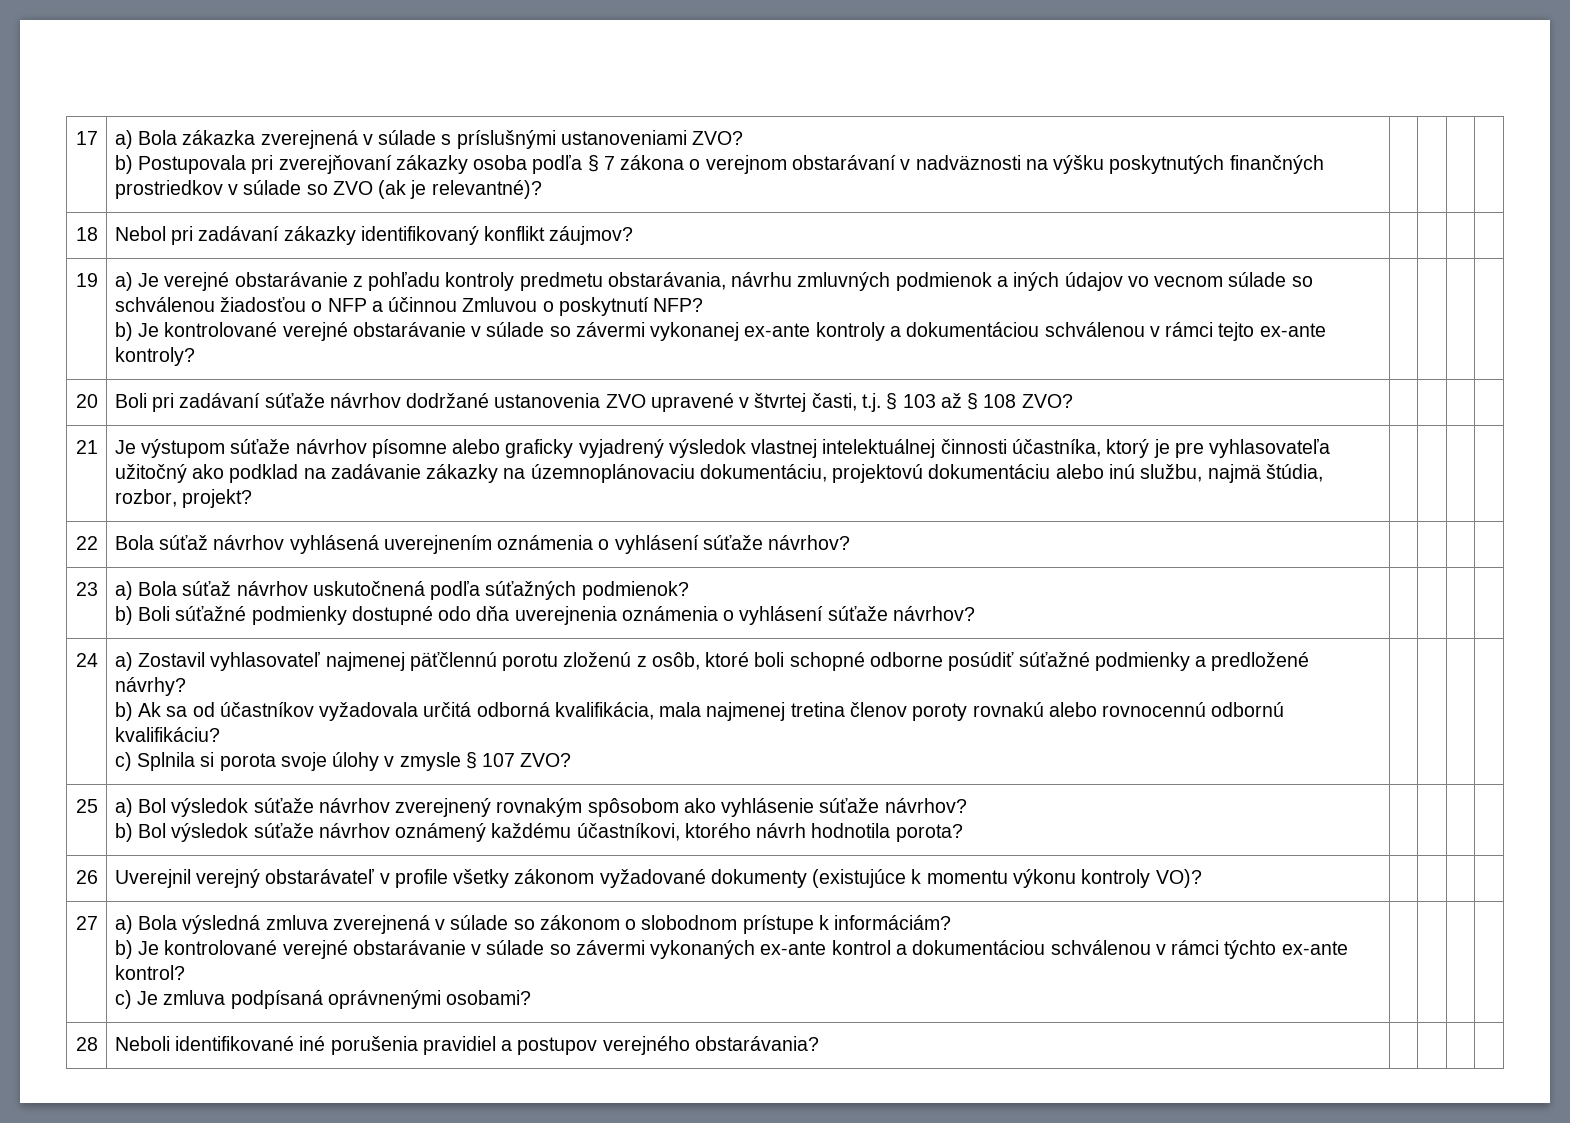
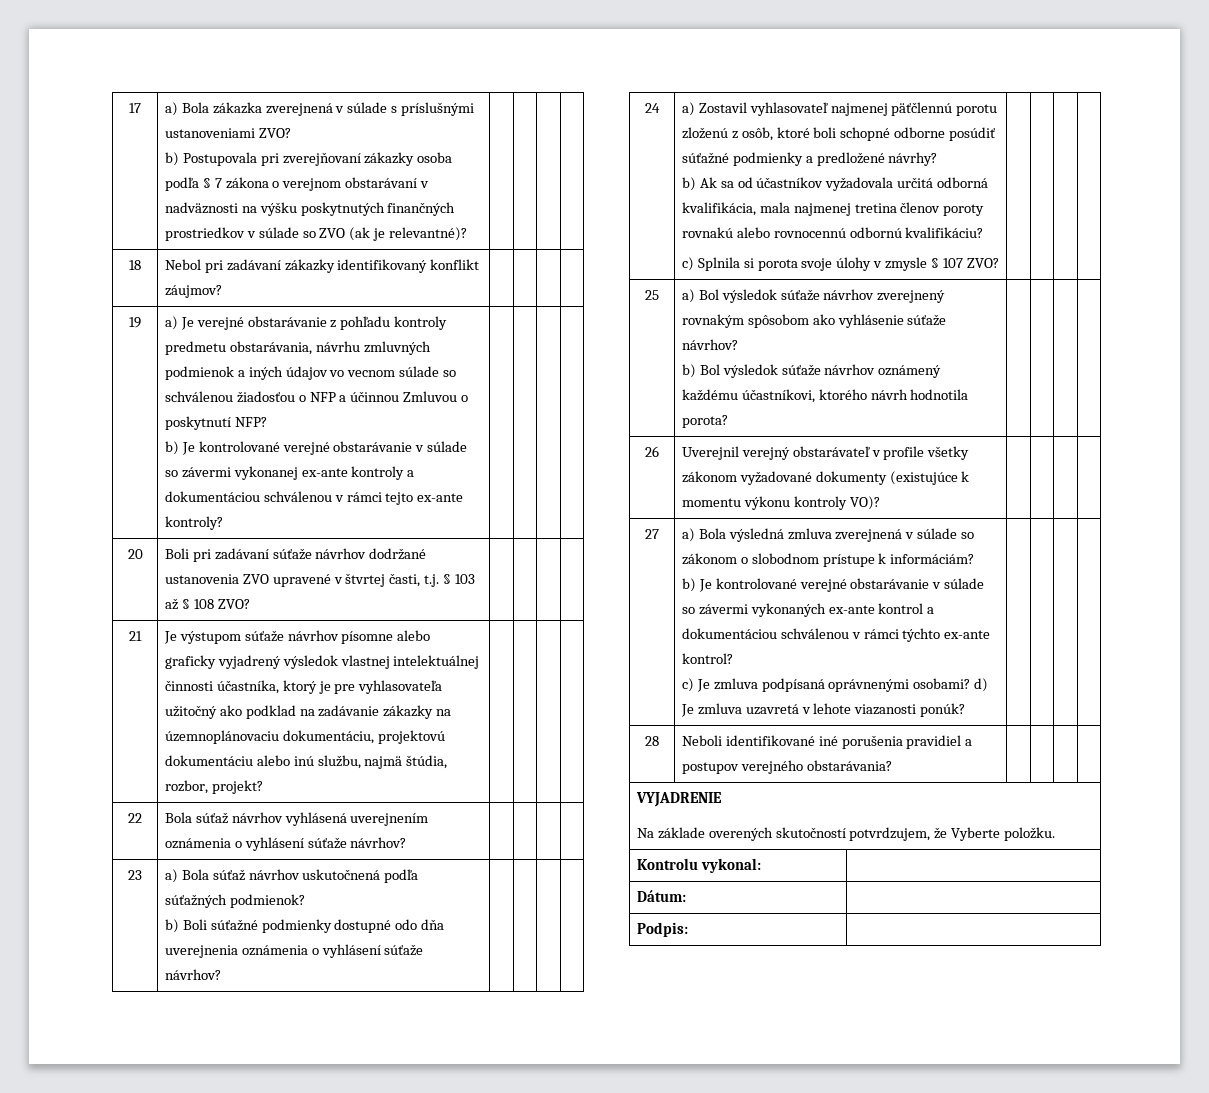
- c) Je zmluva podpísaná oprávnenými osobami?
+ c) Je zmluva podpísaná oprávnenými osobami? d) Je zmluva uzavretá v lehote viazanosti ponúk?
+ VYJADRENIE
+ Na základe overených skutočností potvrdzujem, že Vyberte položku.
+ Kontrolu vykonal: |
+ Dátum: |
+ Podpis: |

